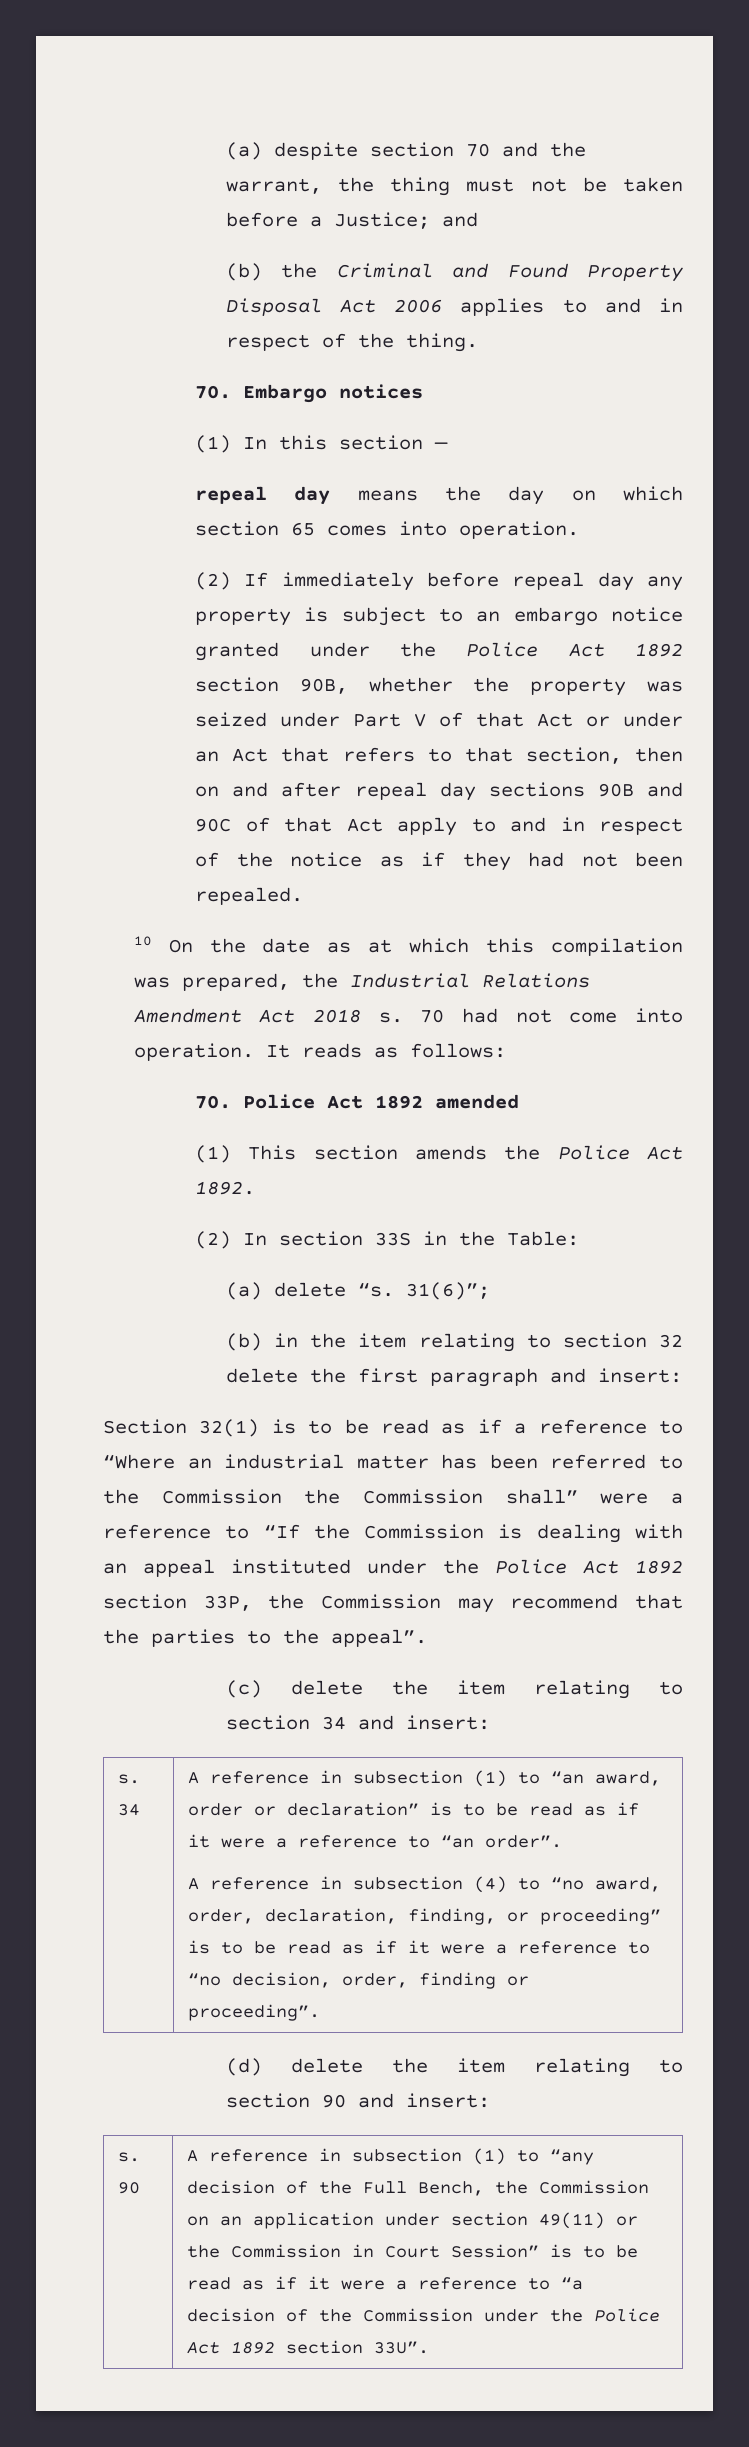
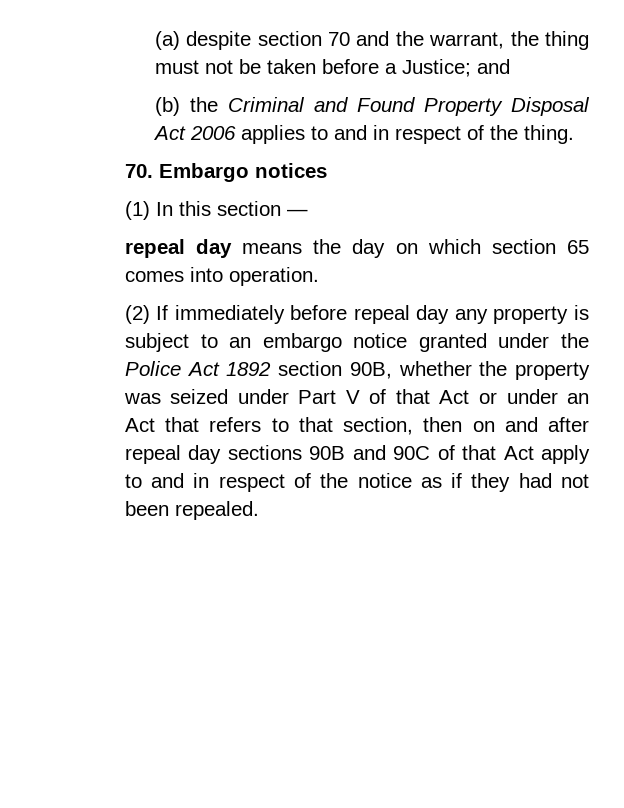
- 10 On the date as at which this compilation was prepared, the Industrial Relations Amendment Act 2018 s. 70 had not come into operation. It reads as follows:
- 70. Police Act 1892 amended
- (1) This section amends the Police Act 1892.
- (2) In section 33S in the Table:
- (a) delete “s. 31(6)”;
- (b) in the item relating to section 32 delete the first paragraph and insert:
- Section 32(1) is to be read as if a reference to “Where an industrial matter has been referred to the Commission the Commission shall” were a reference to “If the Commission is dealing with an appeal instituted under the Police Act 1892 section 33P, the Commission may recommend that the parties to the appeal”.
- (c) delete the item relating to section 34 and insert:
- s. 34 | A reference in subsection (1) to “an award, order or declaration” is to be read as if it were a reference to “an order”.
- A reference in subsection (4) to “no award, order, declaration, finding, or proceeding” is to be read as if it were a reference to “no decision, order, finding or proceeding”.
- (d) delete the item relating to section 90 and insert:
- s. 90 | A reference in subsection (1) to “any decision of the Full Bench, the Commission on an application under section 49(11) or the Commission in Court Session” is to be read as if it were a reference to “a decision of the Commission under the Police Act 1892 section 33U”.

